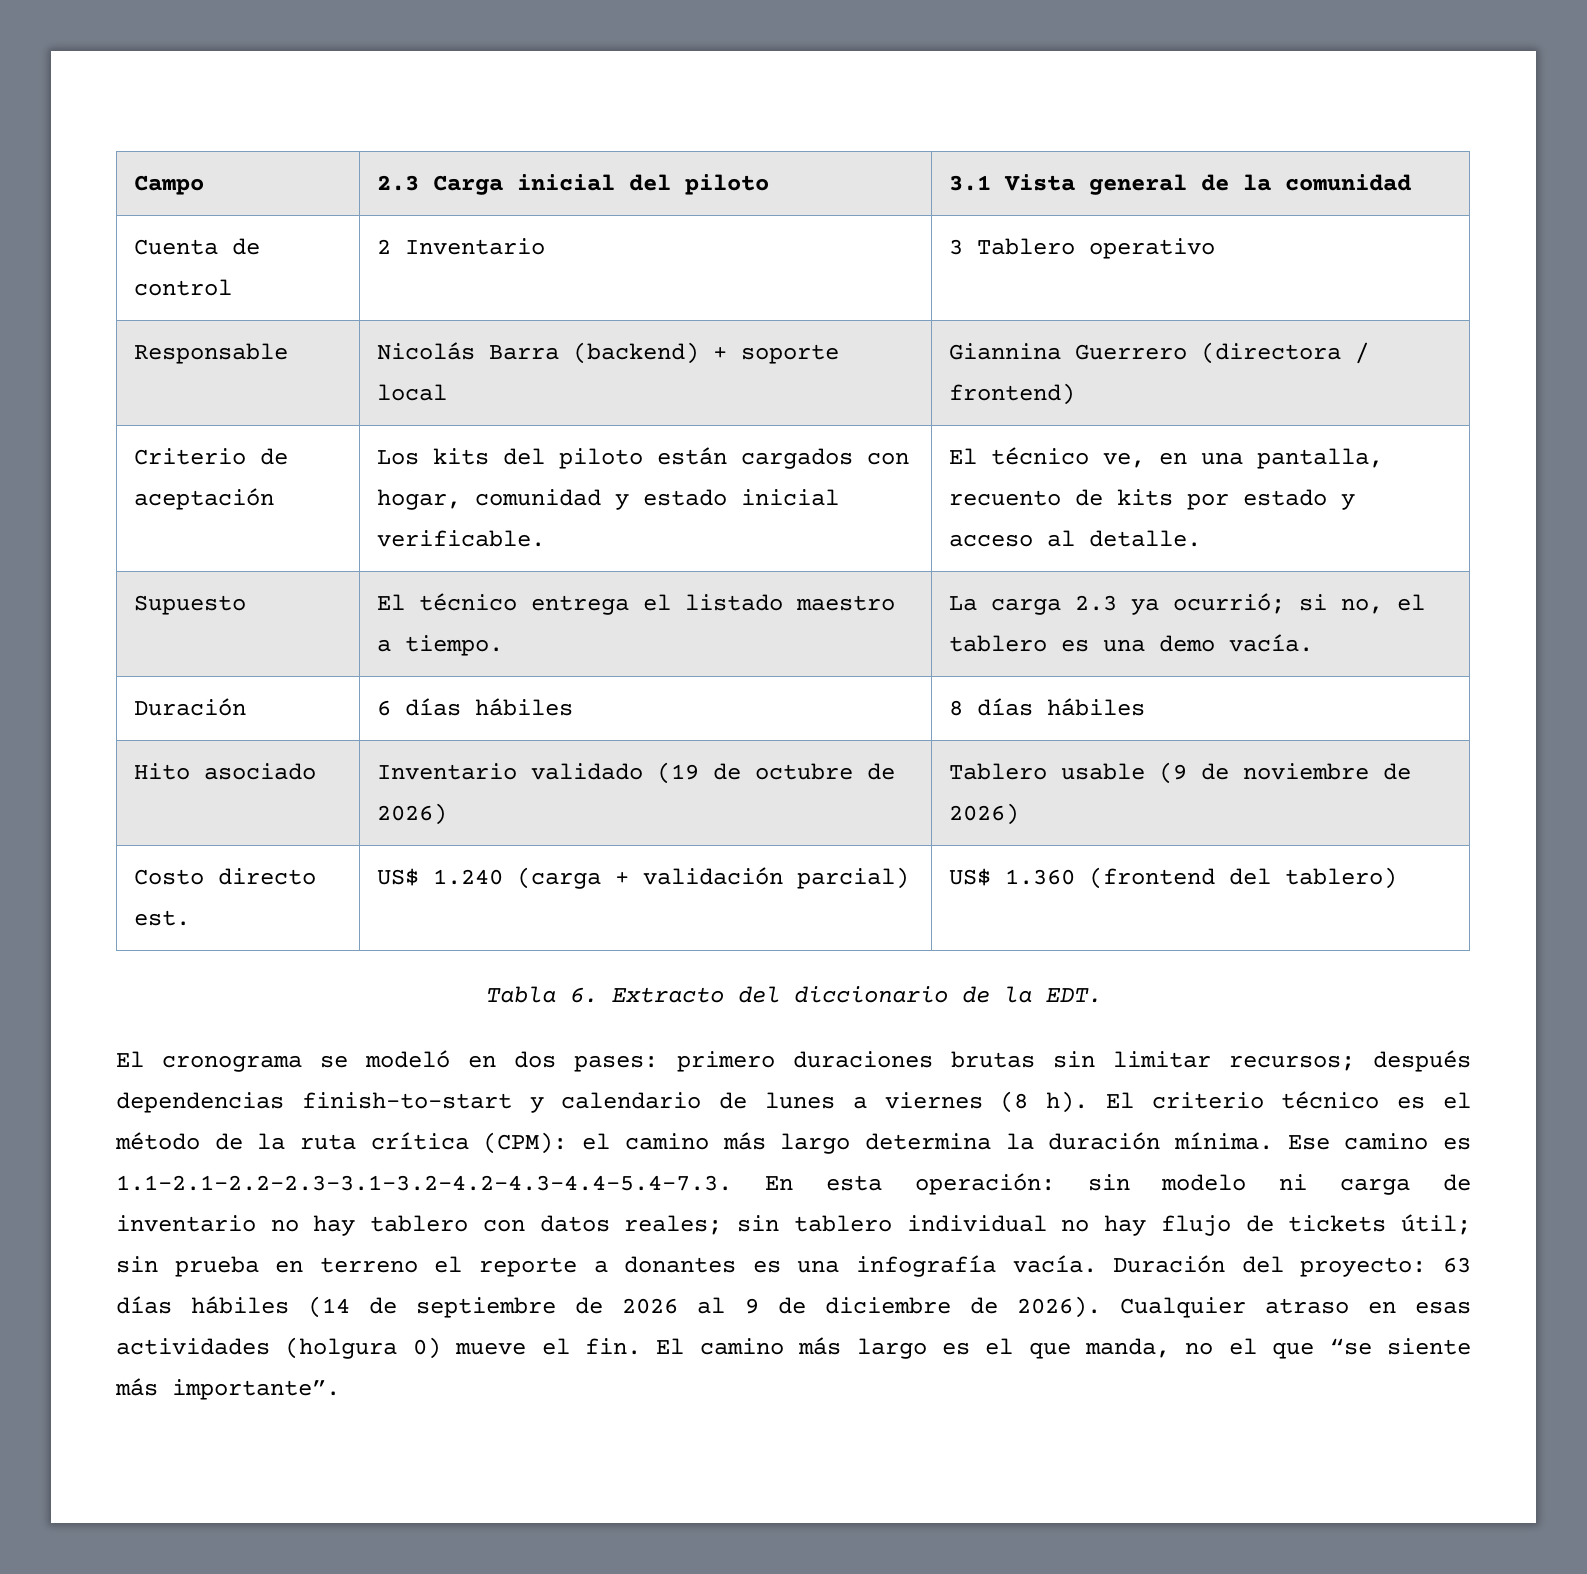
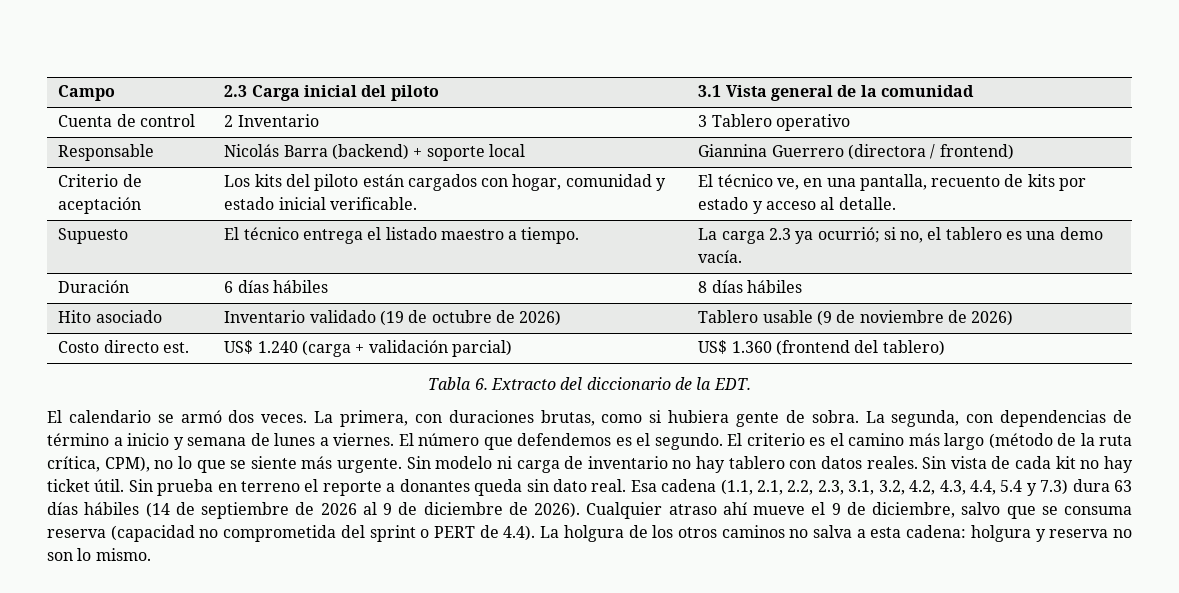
- El cronograma se modeló en dos pases: primero duraciones brutas sin limitar recursos; después dependencias finish-to-start y calendario de lunes a viernes (8 h).
+ El calendario se armó dos veces. La primera, con duraciones brutas, como si hubiera gente de sobra. La segunda, con dependencias de término a inicio y semana de lunes a viernes. El número que defendemos es el segundo.
- El criterio técnico es el método de la ruta crítica (CPM): el camino más largo determina la duración mínima. Ese camino es 1.1–2.1–2.2–2.3–3.1–3.2–4.2–4.3–4.4–5.4–7.3. En esta operación: sin modelo ni carga de inventario no hay tablero con datos reales; sin tablero individual no hay flujo de tickets útil; sin prueba en terreno el reporte a donantes es una infografía vacía. Duración del proyecto: 63 días hábiles (14 de septiembre de 2026 al 9 de diciembre de 2026).
+ El criterio es el camino más largo (método de la ruta crítica, CPM), no lo que se siente más urgente. Sin modelo ni carga de inventario no hay tablero con datos reales. Sin vista de cada kit no hay ticket útil. Sin prueba en terreno el reporte a donantes queda sin dato real. Esa cadena (1.1, 2.1, 2.2, 2.3, 3.1, 3.2, 4.2, 4.3, 4.4, 5.4 y 7.3) dura 63 días hábiles (14 de septiembre de 2026 al 9 de diciembre de 2026).
- Cualquier atraso en esas actividades (holgura 0) mueve el fin. El camino más largo es el que manda, no el que “se siente más importante”.
+ Cualquier atraso ahí mueve el 9 de diciembre, salvo que se consuma reserva (capacidad no comprometida del sprint o PERT de 4.4). La holgura de los otros caminos no salva a esta cadena: holgura y reserva no son lo mismo.

